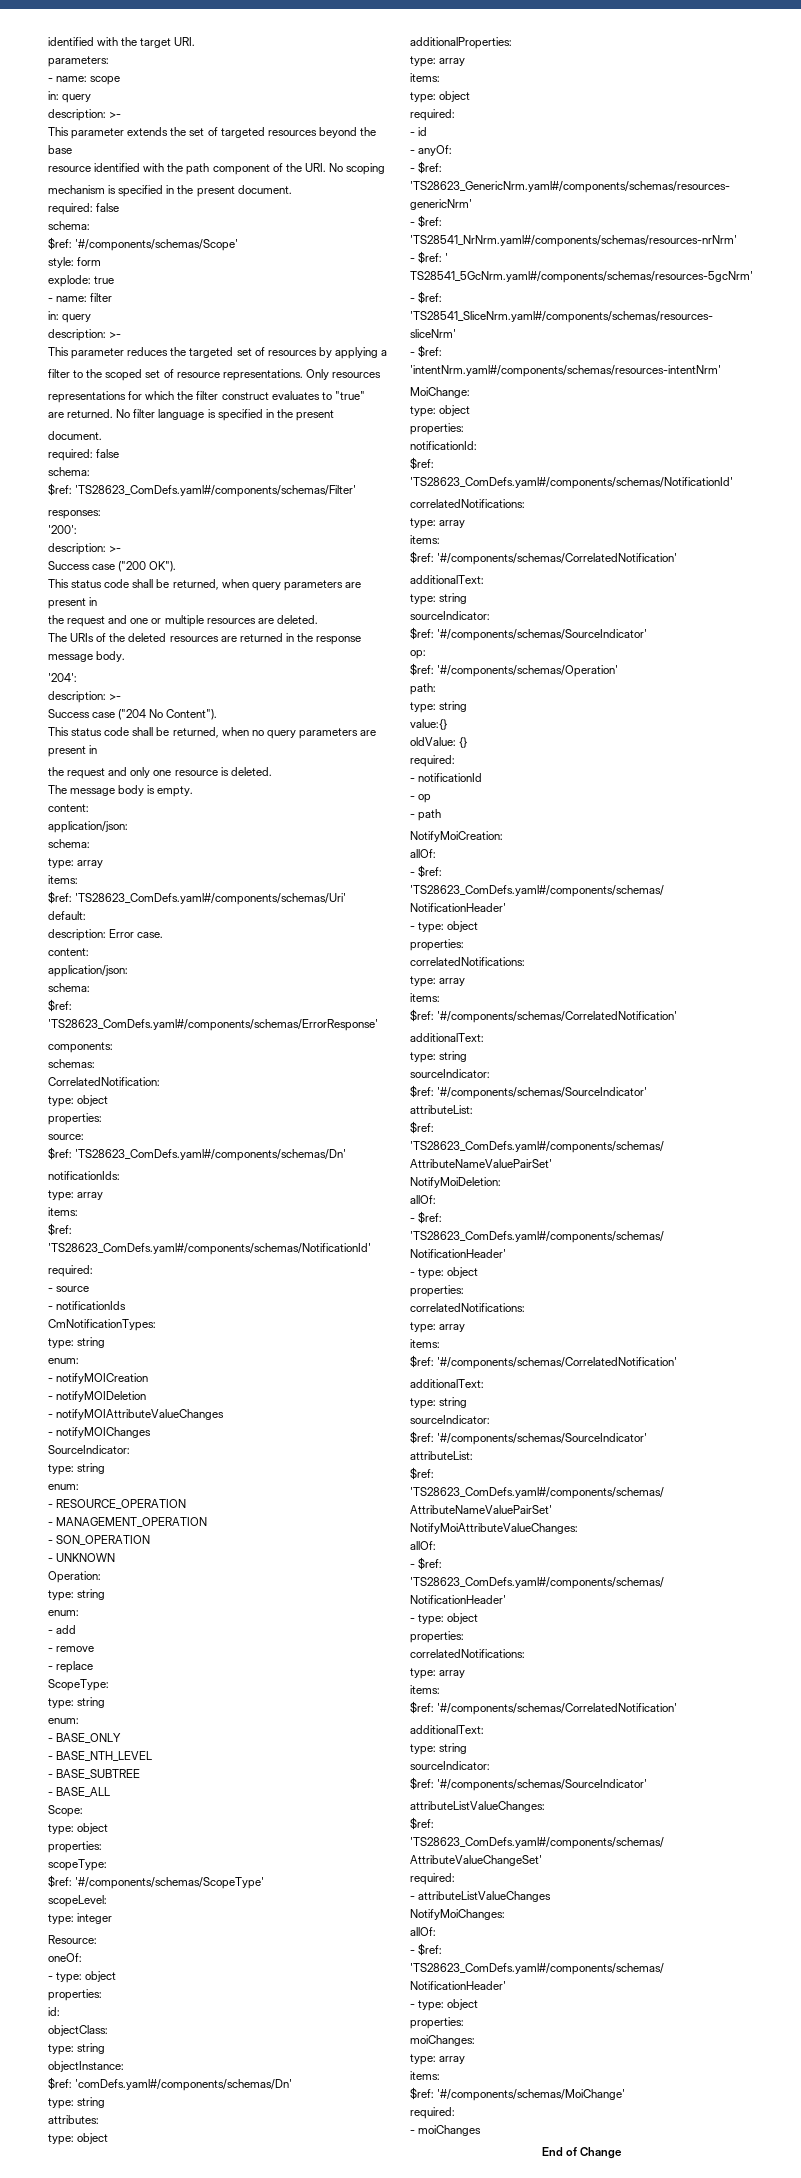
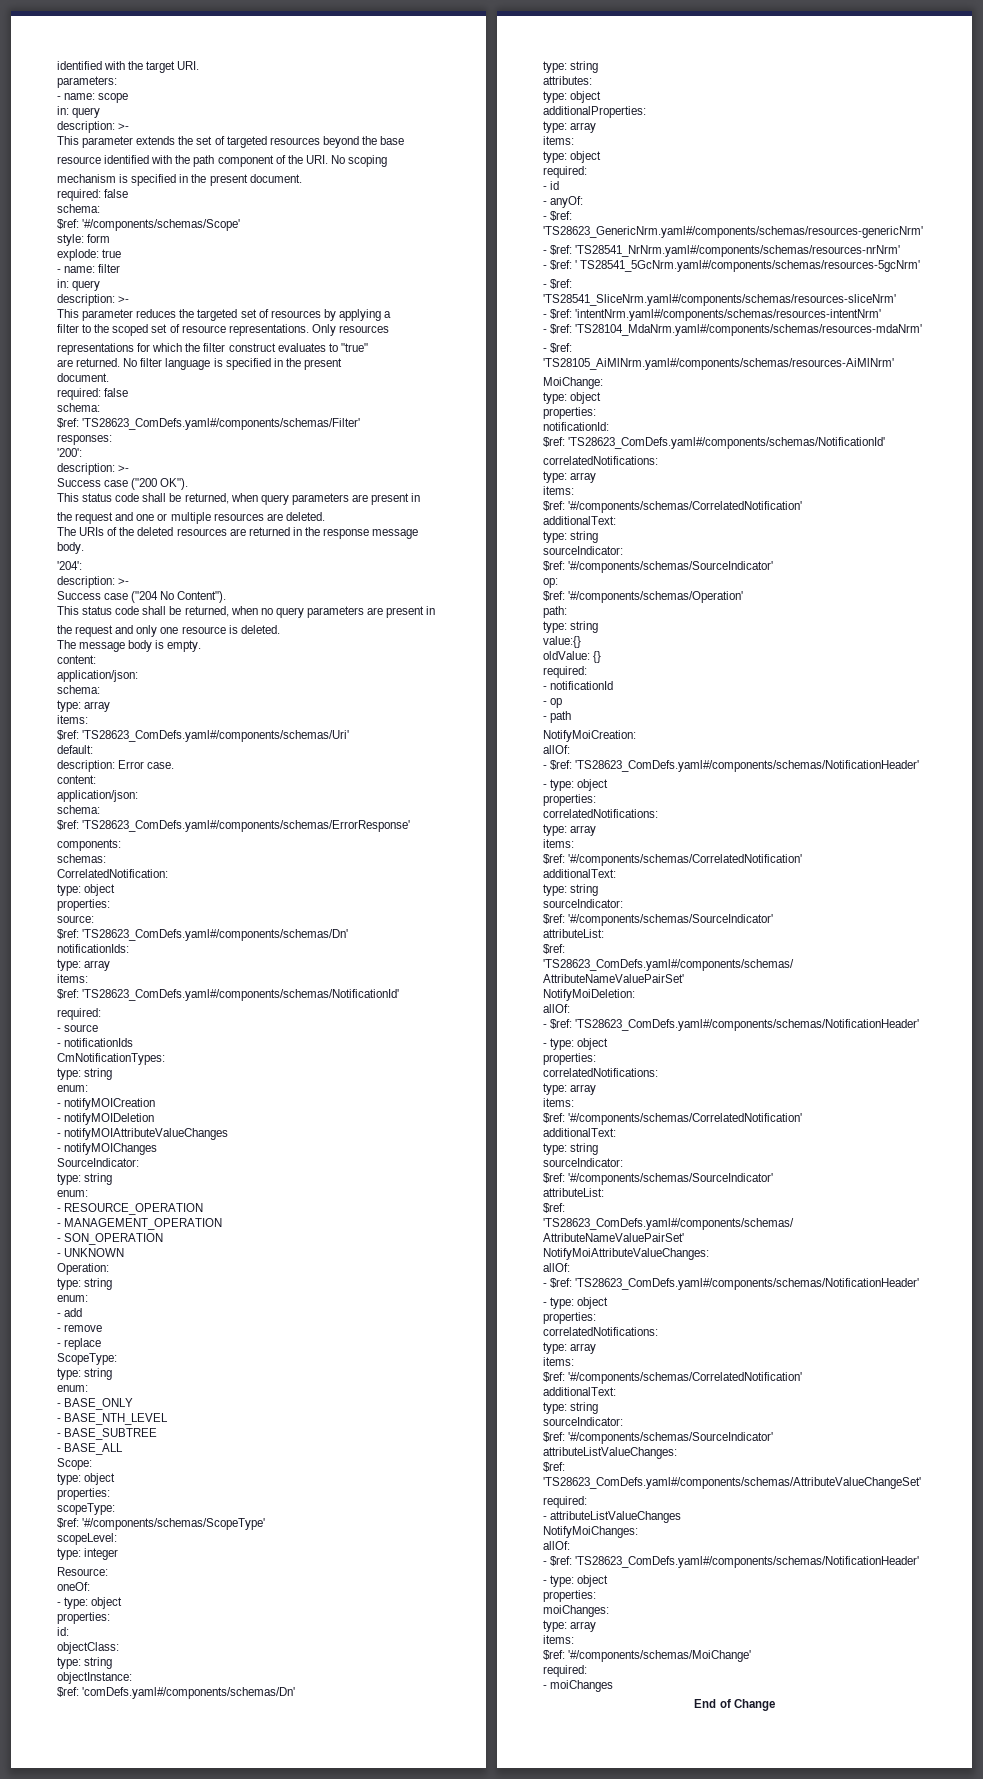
+ - $ref: 'TS28104_MdaNrm.yaml#/components/schemas/resources-mdaNrm'
+ - $ref: 'TS28105_AiMlNrm.yaml#/components/schemas/resources-AiMlNrm'

